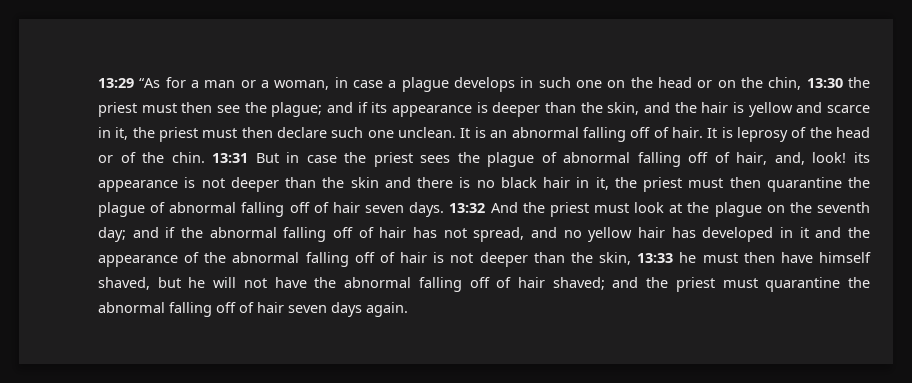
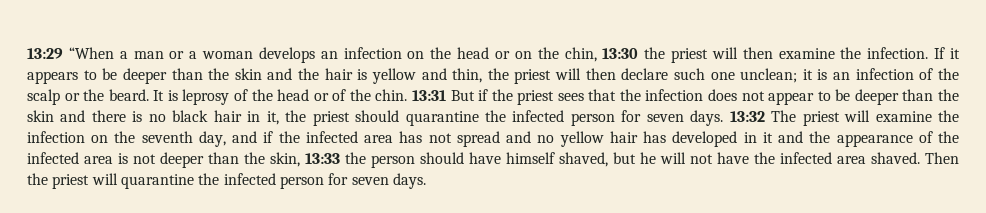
- 13:29 “As for a man or a woman, in case a plague develops in such one on the head or on the chin, 13:30 the priest must then see the plague; and if its appearance is deeper than the skin, and the hair is yellow and scarce in it, the priest must then declare such one unclean. It is an abnormal falling off of hair.
+ 13:29 “When a man or a woman develops an infection on the head or on the chin, 13:30 the priest will then examine the infection. If it appears to be deeper than the skin and the hair is yellow and thin, the priest will then declare such one unclean; it is an infection of the scalp or the beard.
- 13:31 But in case the priest sees the plague of abnormal falling off of hair, and, look! its appearance is not deeper than the skin and there is no black hair in it, the priest must then quarantine the plague of abnormal falling off of hair seven days. 13:32 And the priest must look at the plague on the seventh day; and if the abnormal falling off of hair has not spread, and no yellow hair has developed in it and the appearance of the abnormal falling off of hair is not deeper than the skin, 13:33 he must then have himself shaved, but he will not have the abnormal falling off of hair shaved; and the priest must quarantine the abnormal falling off of hair seven days again.
+ 13:31 But if the priest sees that the infection does not appear to be deeper than the skin and there is no black hair in it, the priest should quarantine the infected person for seven days. 13:32 The priest will examine the infection on the seventh day, and if the infected area has not spread and no yellow hair has developed in it and the appearance of the infected area is not deeper than the skin, 13:33 the person should have himself shaved, but he will not have the infected area shaved. Then the priest will quarantine the infected person for seven days.

